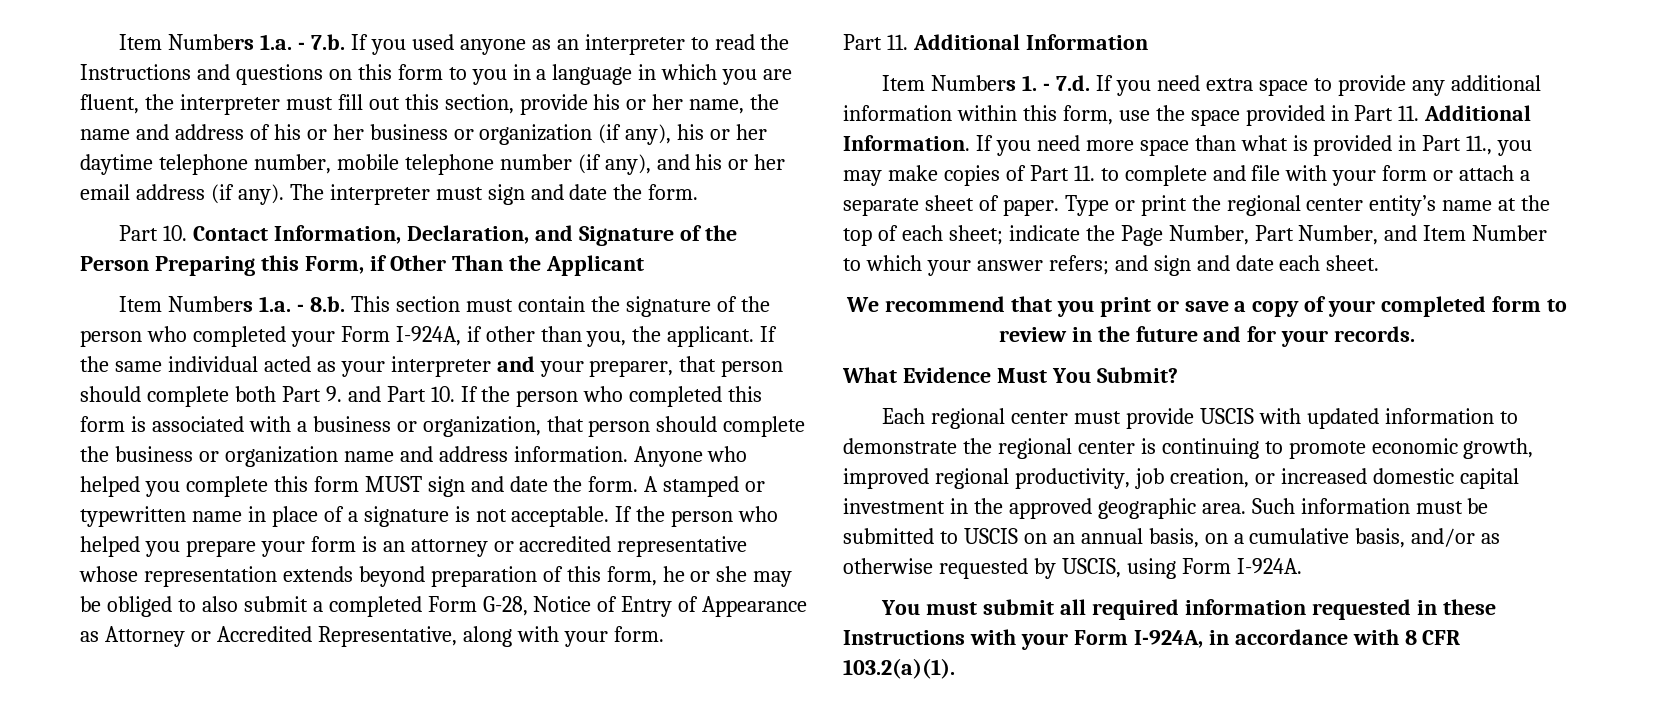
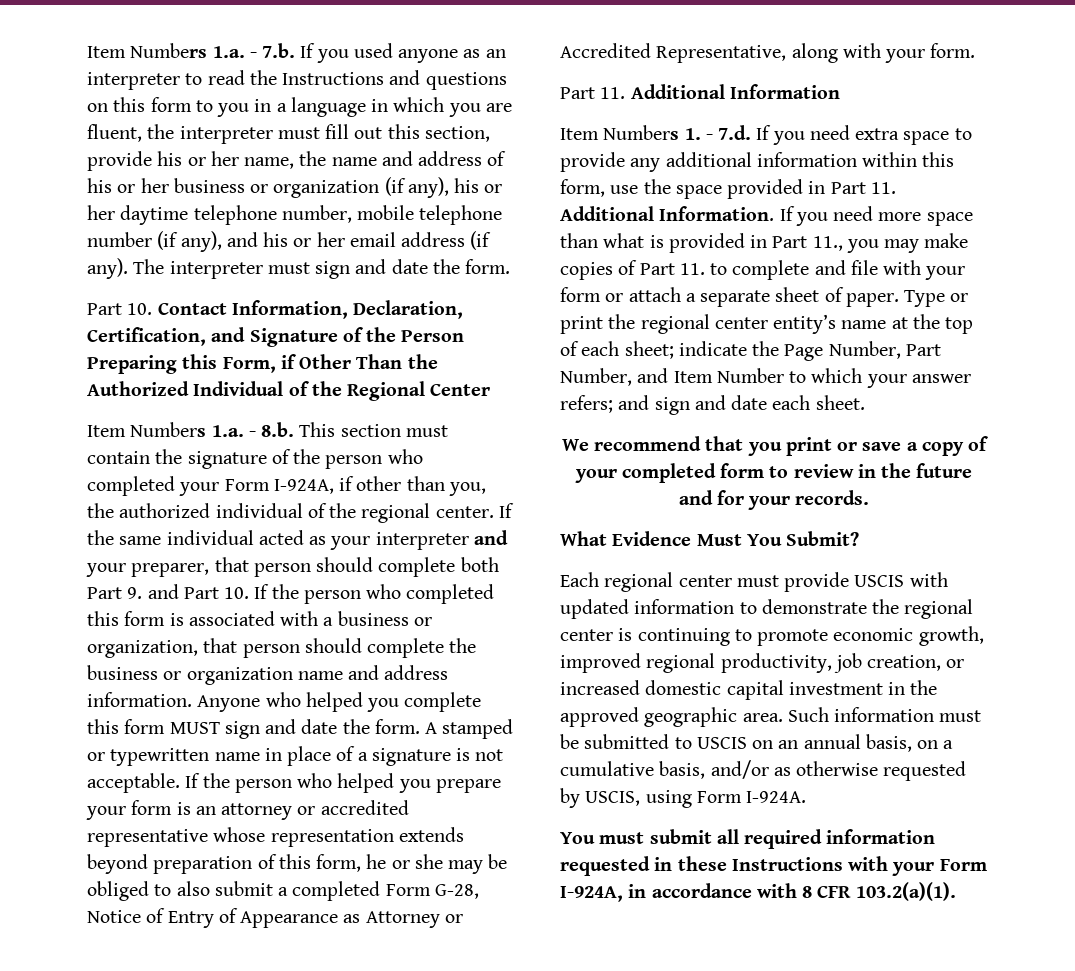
- Part 10. Contact Information, Declaration, and Signature of the Person Preparing this Form, if Other Than the Applicant
+ Part 10. Contact Information, Declaration, Certification, and Signature of the Person Preparing this Form, if Other Than the Authorized Individual of the Regional Center
- Item Numbers 1.a. - 8.b. This section must contain the signature of the person who completed your Form I-924A, if other than you, the applicant.
+ Item Numbers 1.a. - 8.b. This section must contain the signature of the person who completed your Form I-924A, if other than you, the authorized individual of the regional center.

